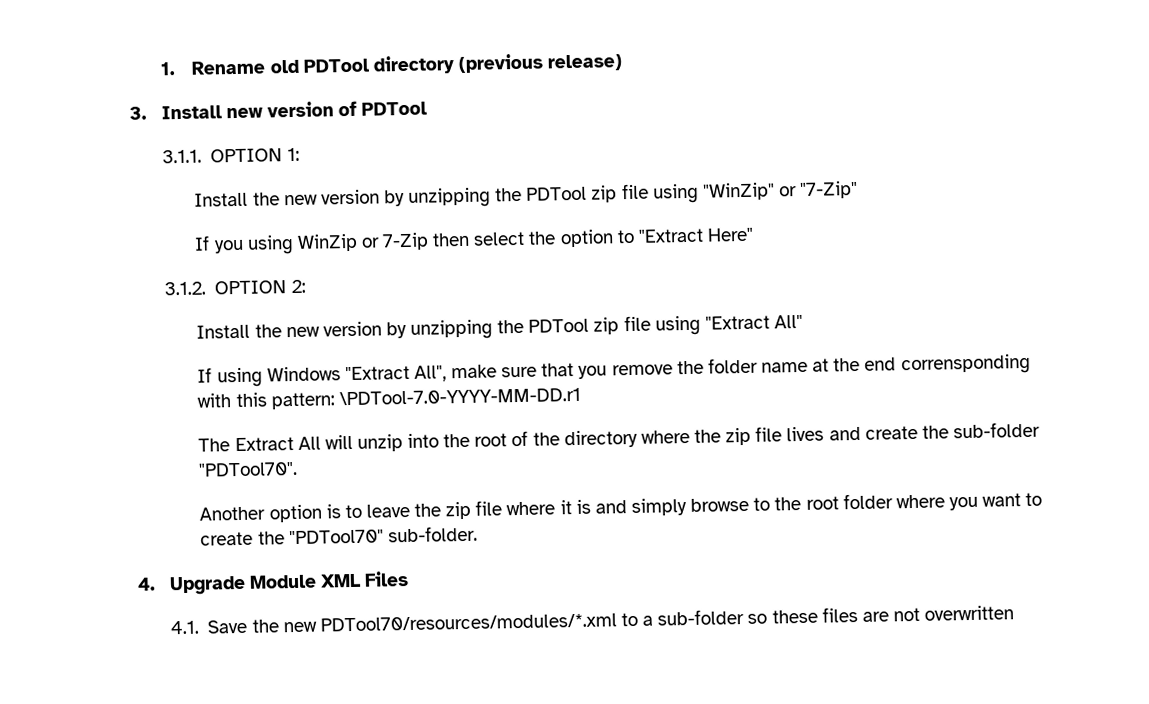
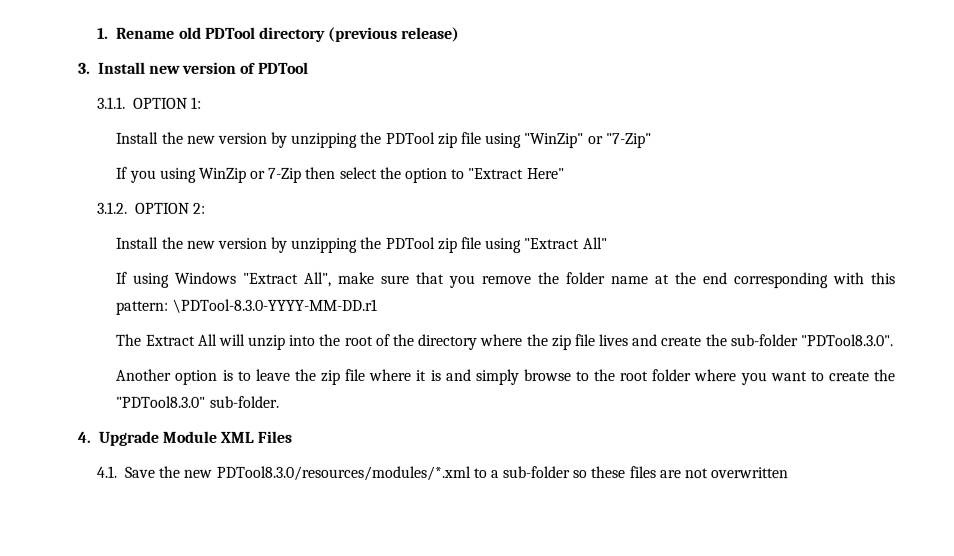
- If using Windows "Extract All", make sure that you remove the folder name at the end corrensponding with this pattern: \PDTool-7.0-YYYY-MM-DD.r1
+ If using Windows "Extract All", make sure that you remove the folder name at the end corresponding with this pattern: \PDTool-8.3.0-YYYY-MM-DD.r1
- The Extract All will unzip into the root of the directory where the zip file lives and create the sub-folder "PDTool70".
+ The Extract All will unzip into the root of the directory where the zip file lives and create the sub-folder "PDTool8.3.0".
- Another option is to leave the zip file where it is and simply browse to the root folder where you want to create the "PDTool70" sub-folder.
+ Another option is to leave the zip file where it is and simply browse to the root folder where you want to create the "PDTool8.3.0" sub-folder.
- 4.1. Save the new PDTool70/resources/modules/*.xml to a sub-folder so these files are not overwritten
+ 4.1. Save the new PDTool8.3.0/resources/modules/*.xml to a sub-folder so these files are not overwritten

